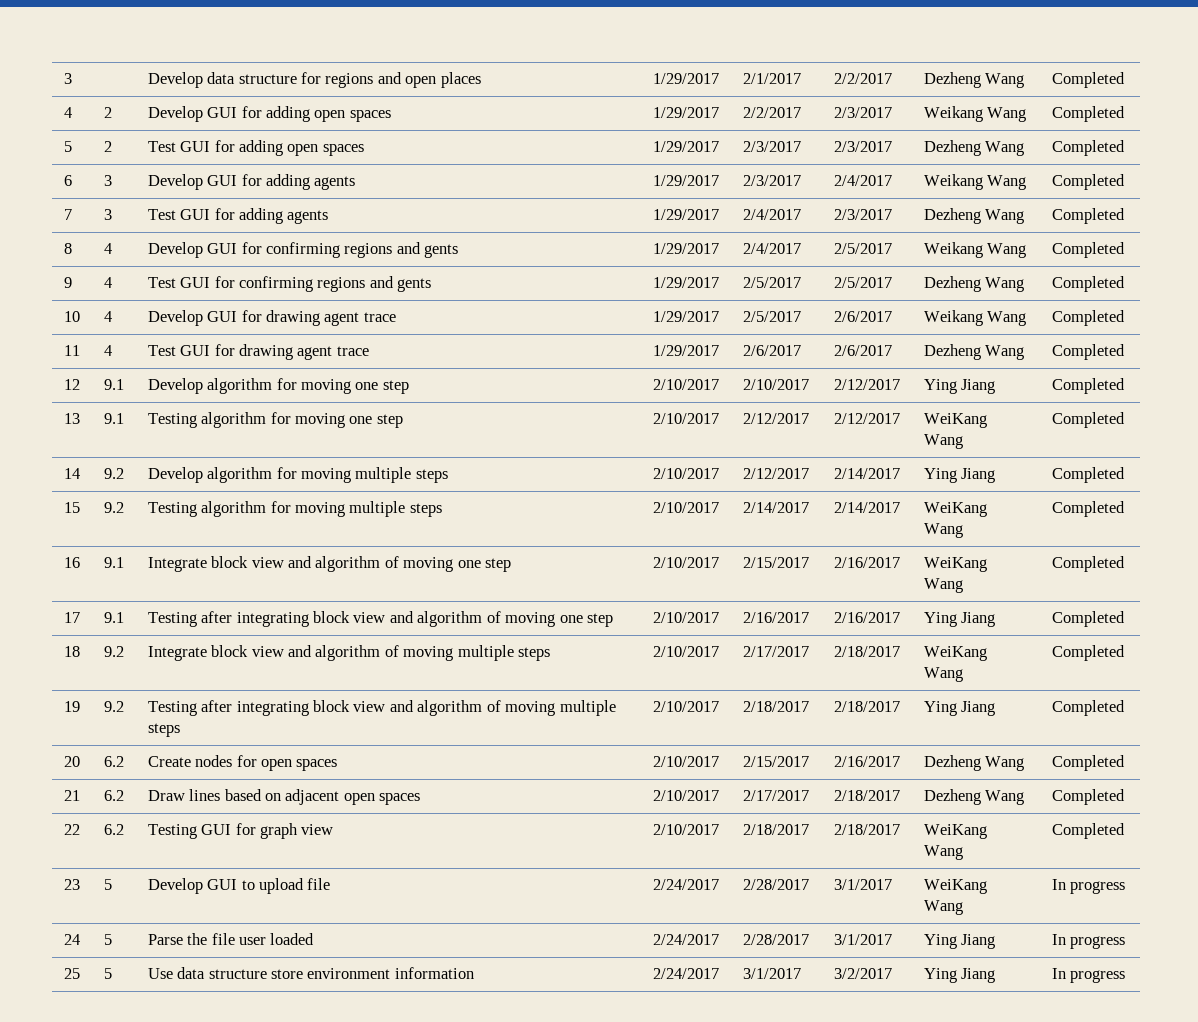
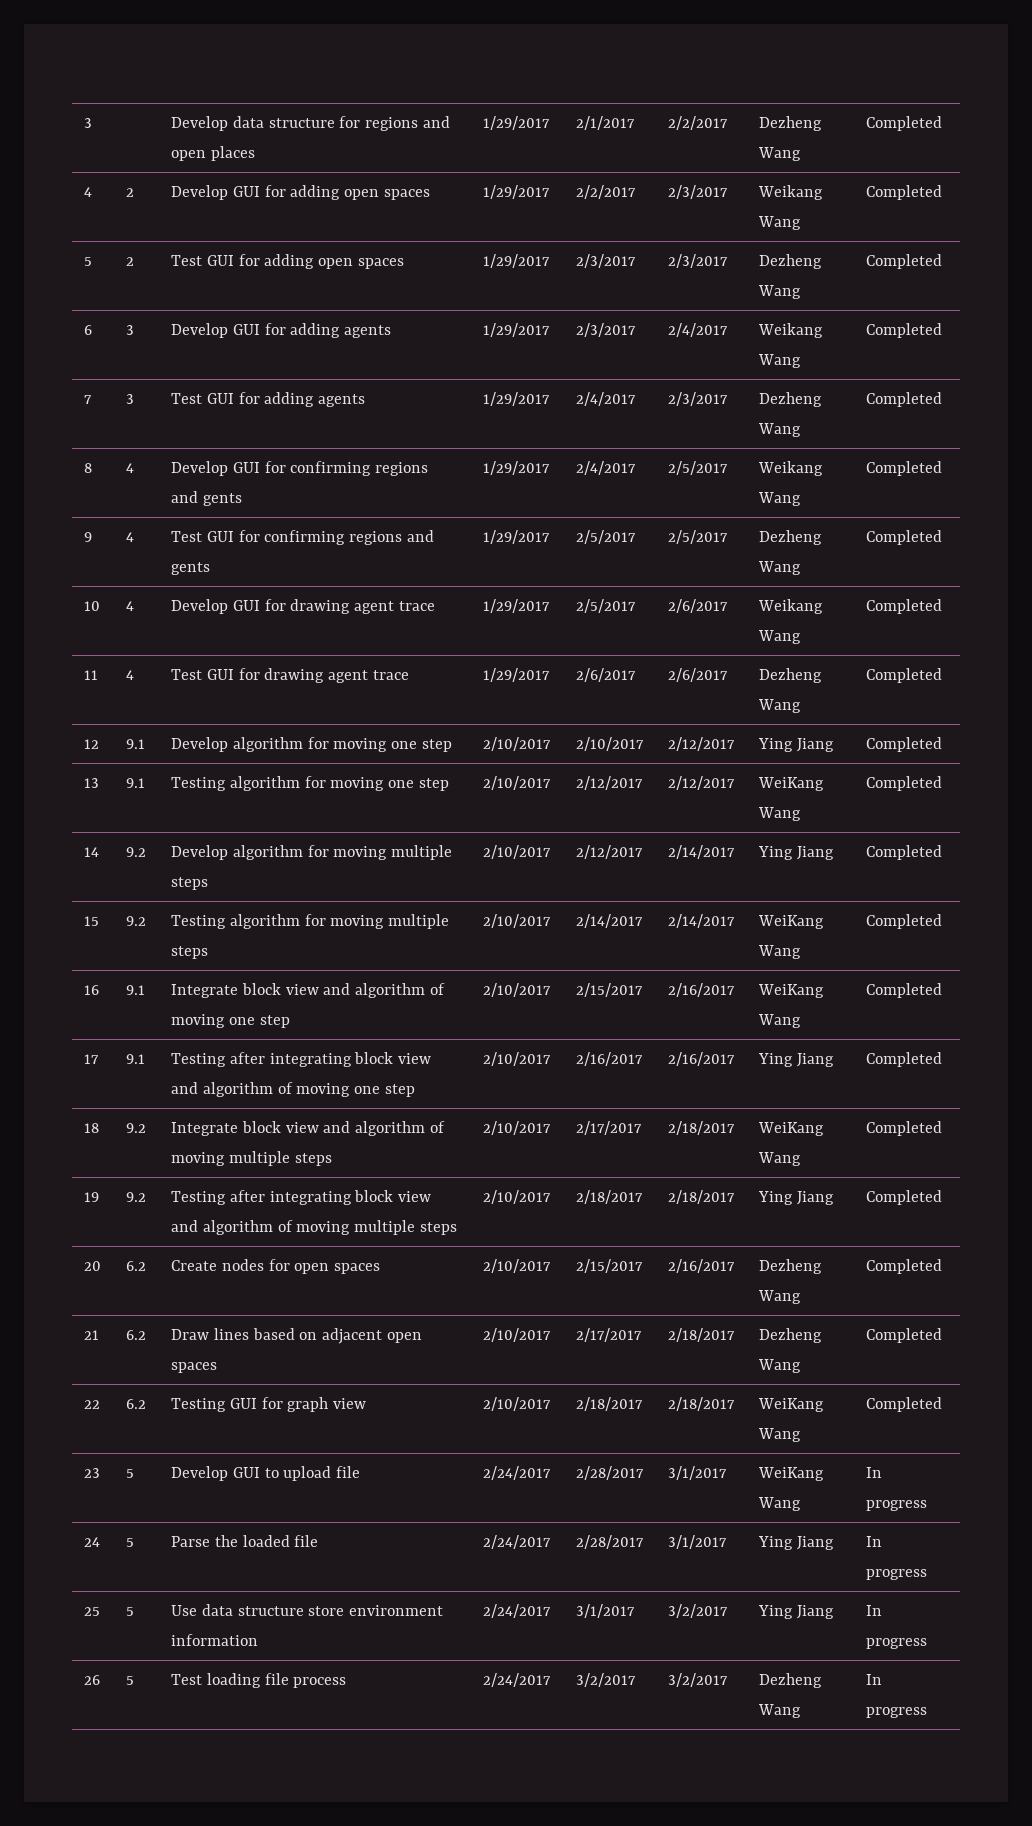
- 24 | 5 | Parse the file user loaded | 2/24/2017 | 2/28/2017 | 3/1/2017 | Ying Jiang | In progress
+ 24 | 5 | Parse the loaded file | 2/24/2017 | 2/28/2017 | 3/1/2017 | Ying Jiang | In progress
+ 26 | 5 | Test loading file process | 2/24/2017 | 3/2/2017 | 3/2/2017 | Dezheng Wang | In progress

